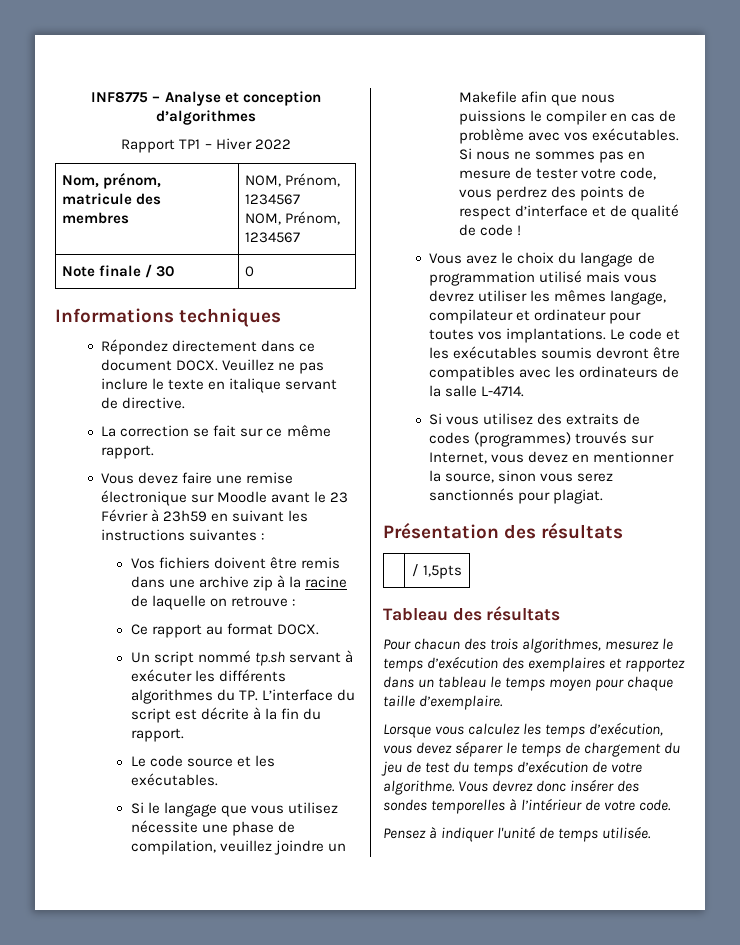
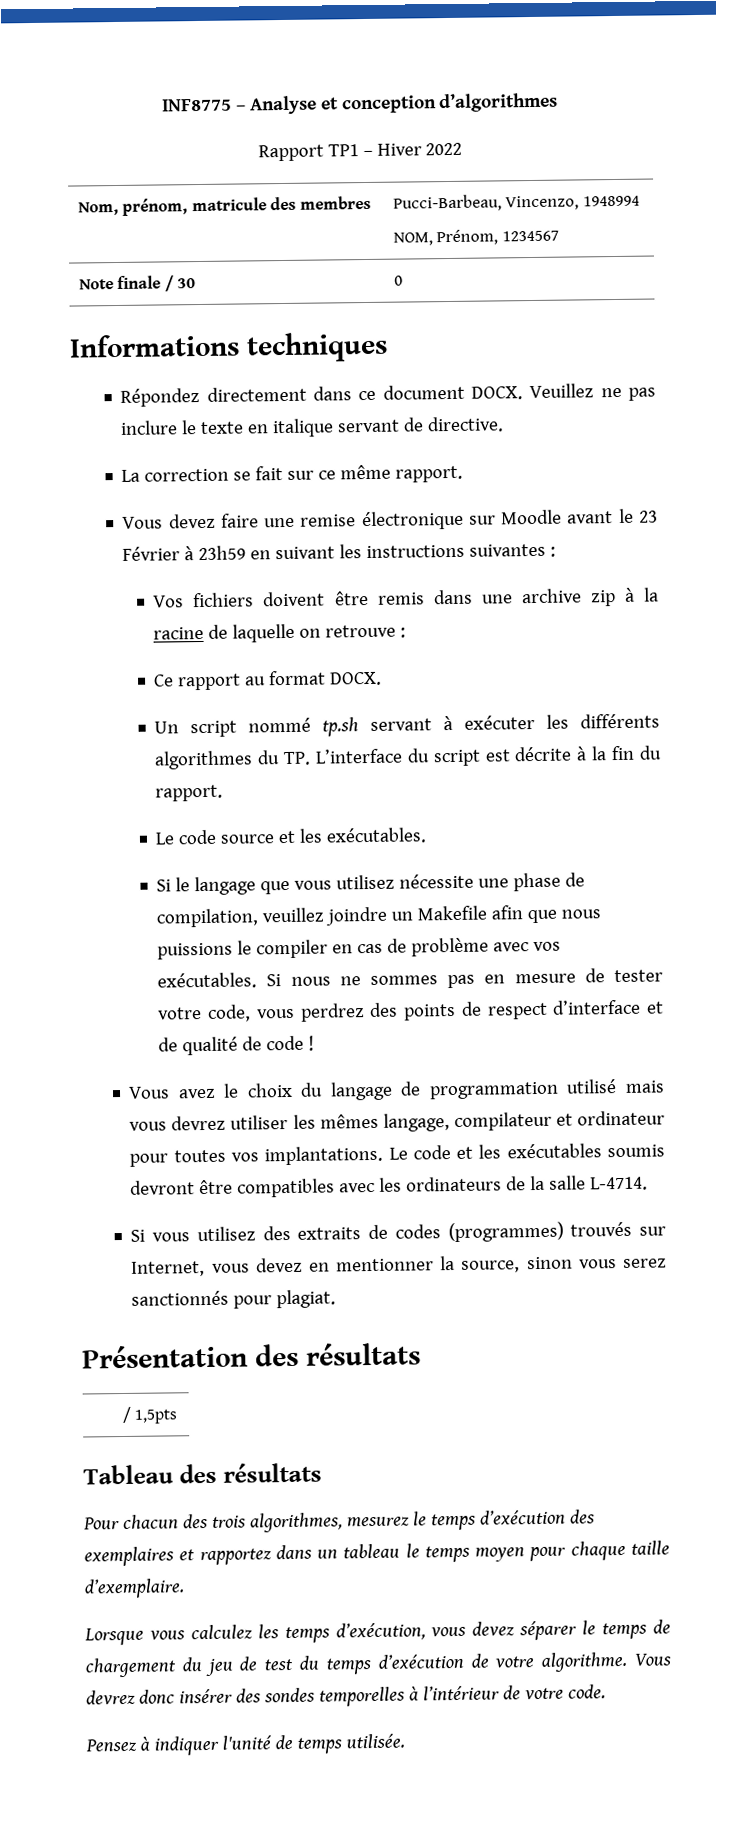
- Nom, prénom, matricule des membres | NOM, Prénom, 1234567
+ Nom, prénom, matricule des membres | Pucci-Barbeau, Vincenzo, 1948994

